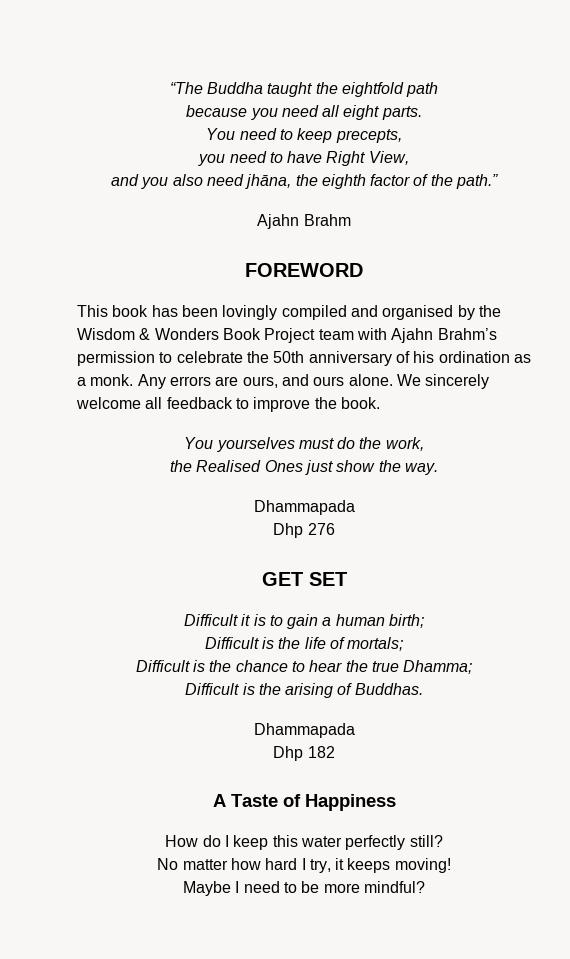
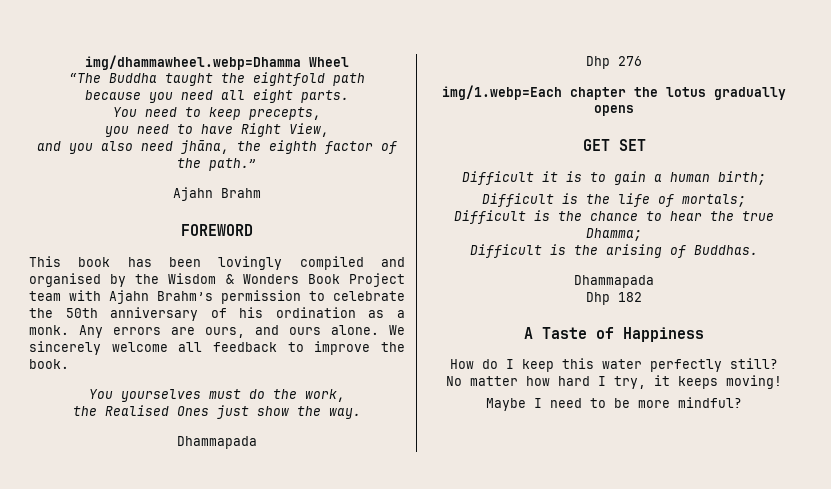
+ img/dhammawheel.webp=Dhamma Wheel
+ img/1.webp=Each chapter the lotus gradually opens

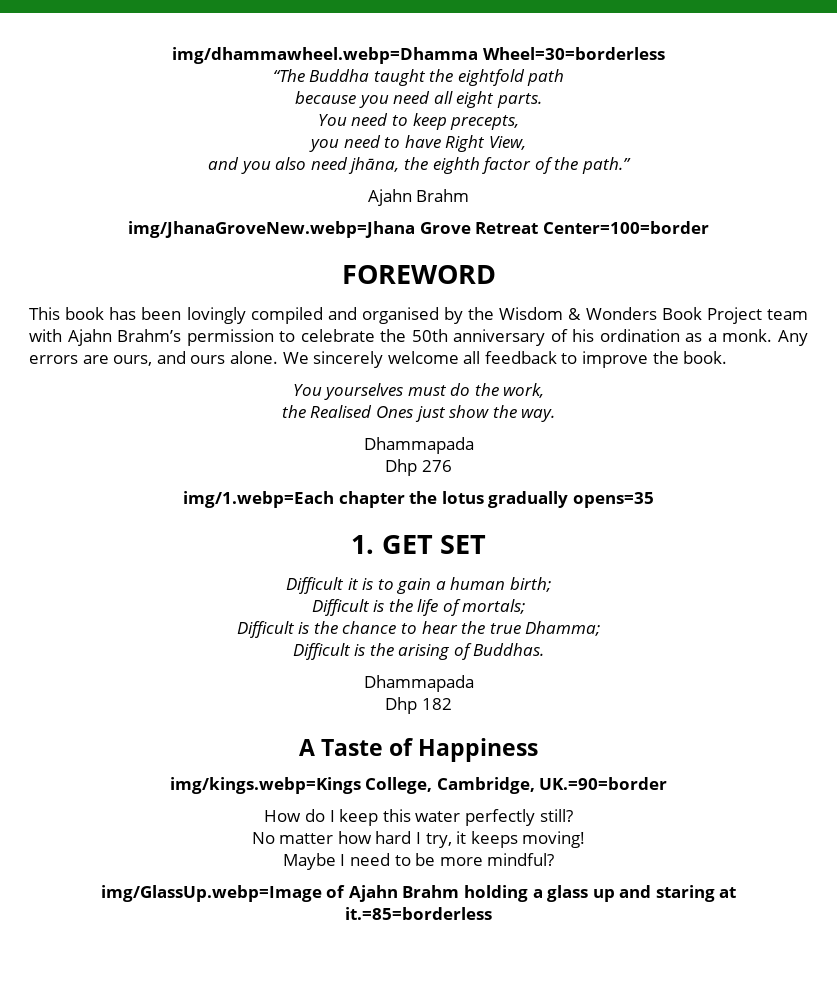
- img/dhammawheel.webp=Dhamma Wheel
+ img/dhammawheel.webp=Dhamma Wheel=30=borderless
+ img/JhanaGroveNew.webp=Jhana Grove Retreat Center=100=border
- img/1.webp=Each chapter the lotus gradually opens
- GET SET
+ img/1.webp=Each chapter the lotus gradually opens=35
+ 1. GET SET
+ img/kings.webp=Kings College, Cambridge, UK.=90=border
+ img/GlassUp.webp=Image of Ajahn Brahm holding a glass up and staring at it.=85=borderless

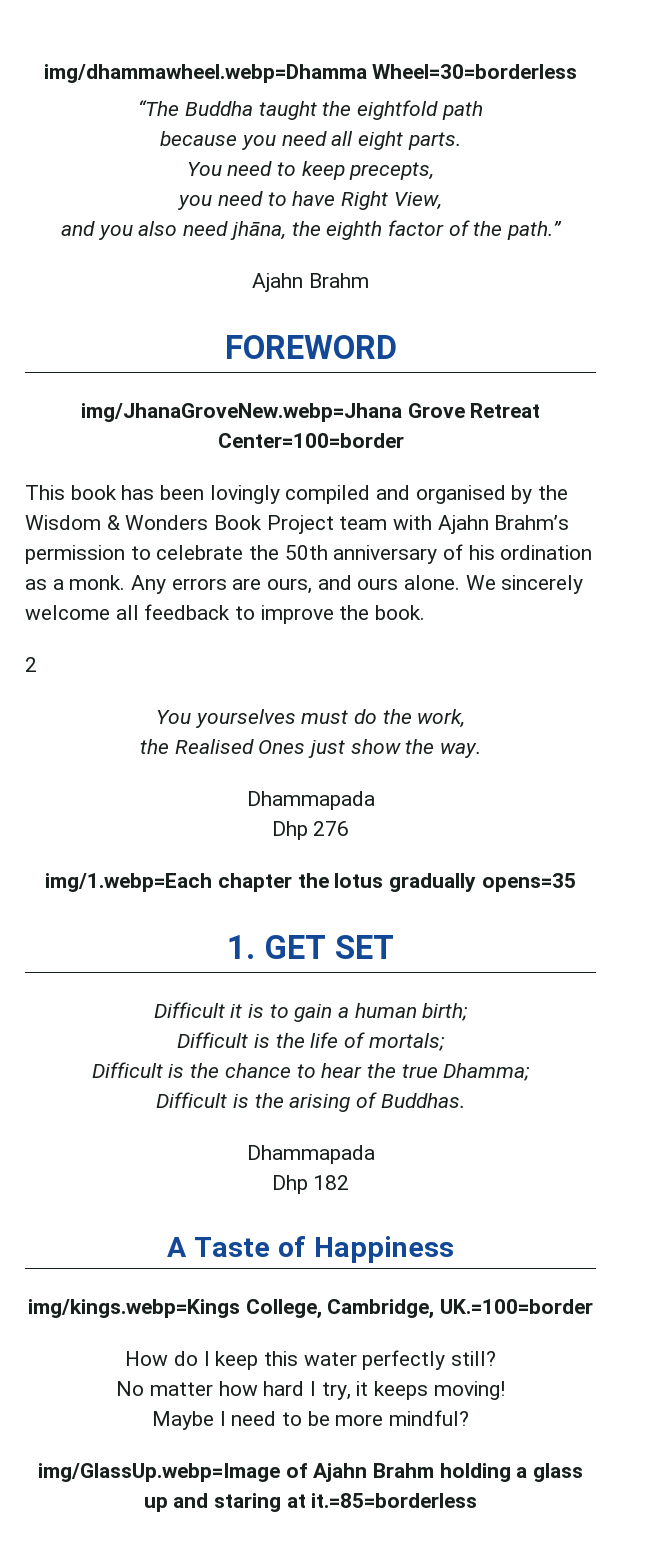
+ FOREWORD
- FOREWORD
+ 2
- img/kings.webp=Kings College, Cambridge, UK.=90=border
+ img/kings.webp=Kings College, Cambridge, UK.=100=border

